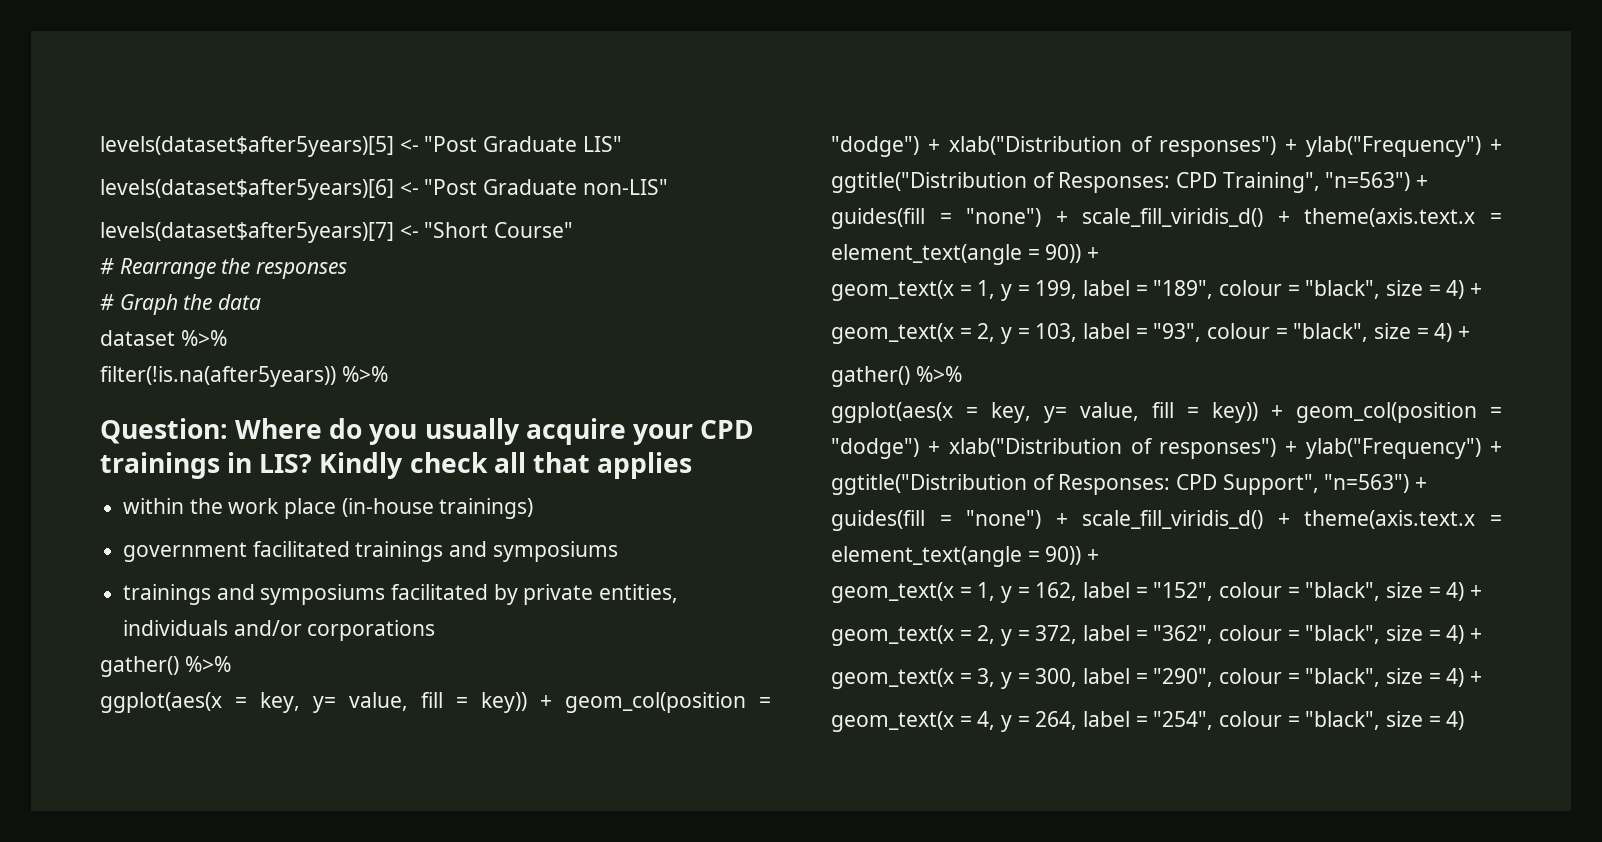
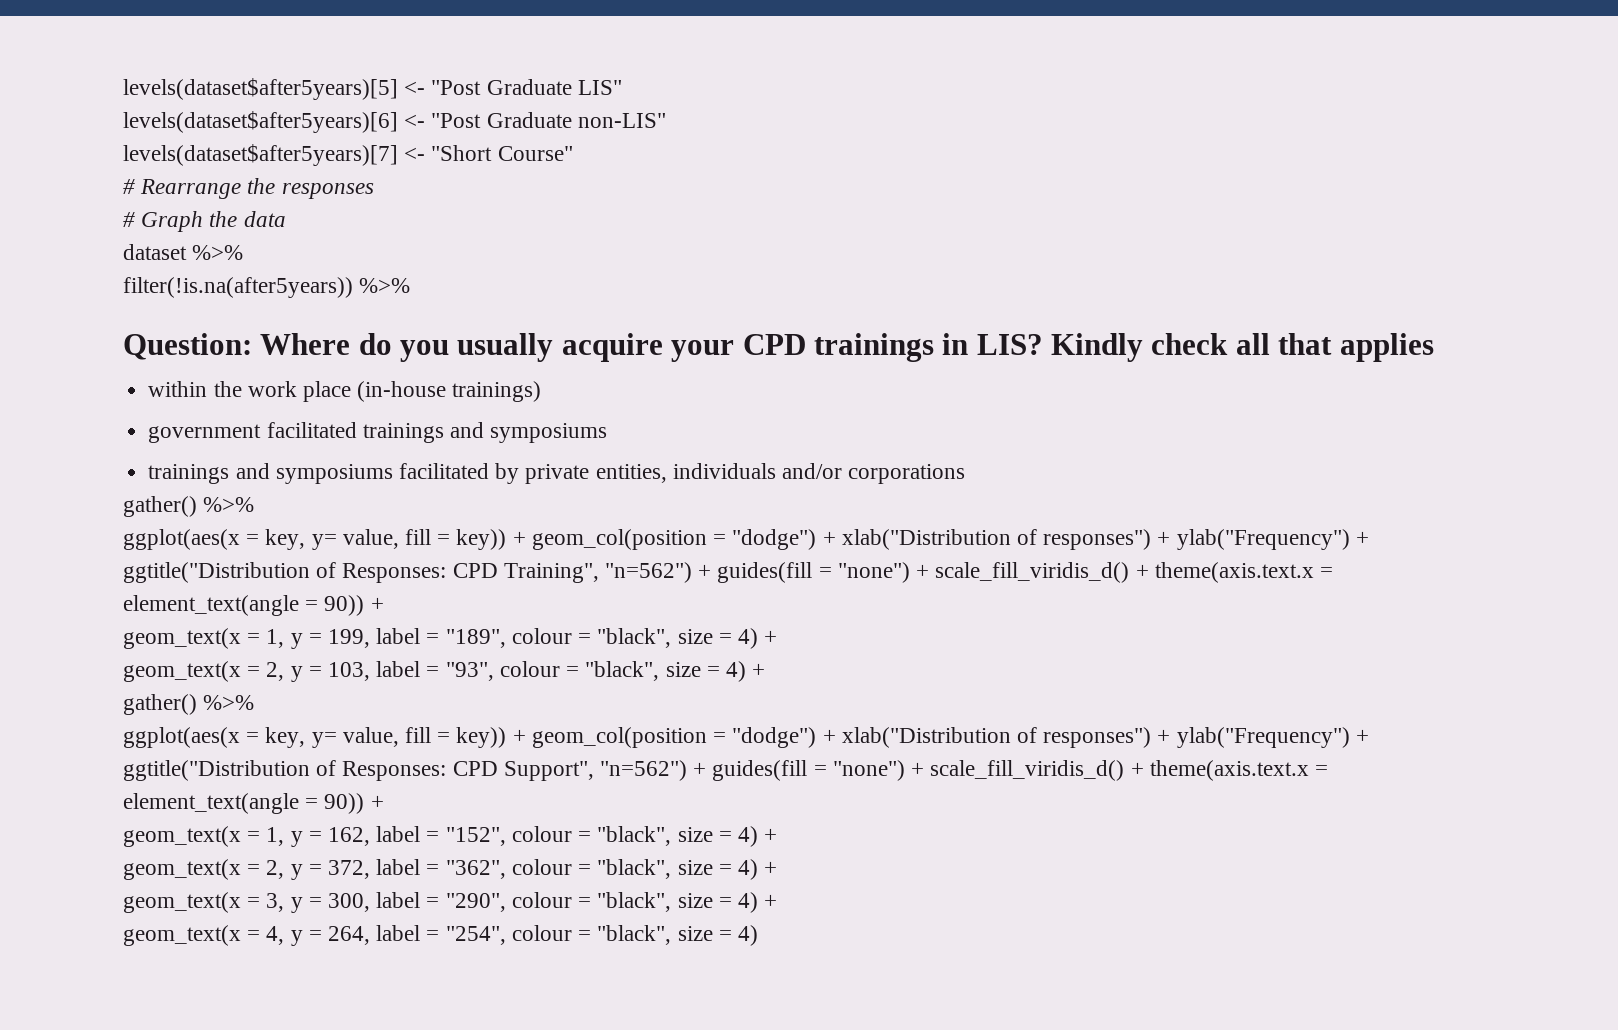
- ggplot(aes(x = key, y= value, fill = key)) + geom_col(position = "dodge") + xlab("Distribution of responses") + ylab("Frequency") + ggtitle("Distribution of Responses: CPD Training", "n=563") + guides(fill = "none") + scale_fill_viridis_d() + theme(axis.text.x = element_text(angle = 90)) +
+ ggplot(aes(x = key, y= value, fill = key)) + geom_col(position = "dodge") + xlab("Distribution of responses") + ylab("Frequency") + ggtitle("Distribution of Responses: CPD Training", "n=562") + guides(fill = "none") + scale_fill_viridis_d() + theme(axis.text.x = element_text(angle = 90)) +
- ggplot(aes(x = key, y= value, fill = key)) + geom_col(position = "dodge") + xlab("Distribution of responses") + ylab("Frequency") + ggtitle("Distribution of Responses: CPD Support", "n=563") + guides(fill = "none") + scale_fill_viridis_d() + theme(axis.text.x = element_text(angle = 90)) +
+ ggplot(aes(x = key, y= value, fill = key)) + geom_col(position = "dodge") + xlab("Distribution of responses") + ylab("Frequency") + ggtitle("Distribution of Responses: CPD Support", "n=562") + guides(fill = "none") + scale_fill_viridis_d() + theme(axis.text.x = element_text(angle = 90)) +

